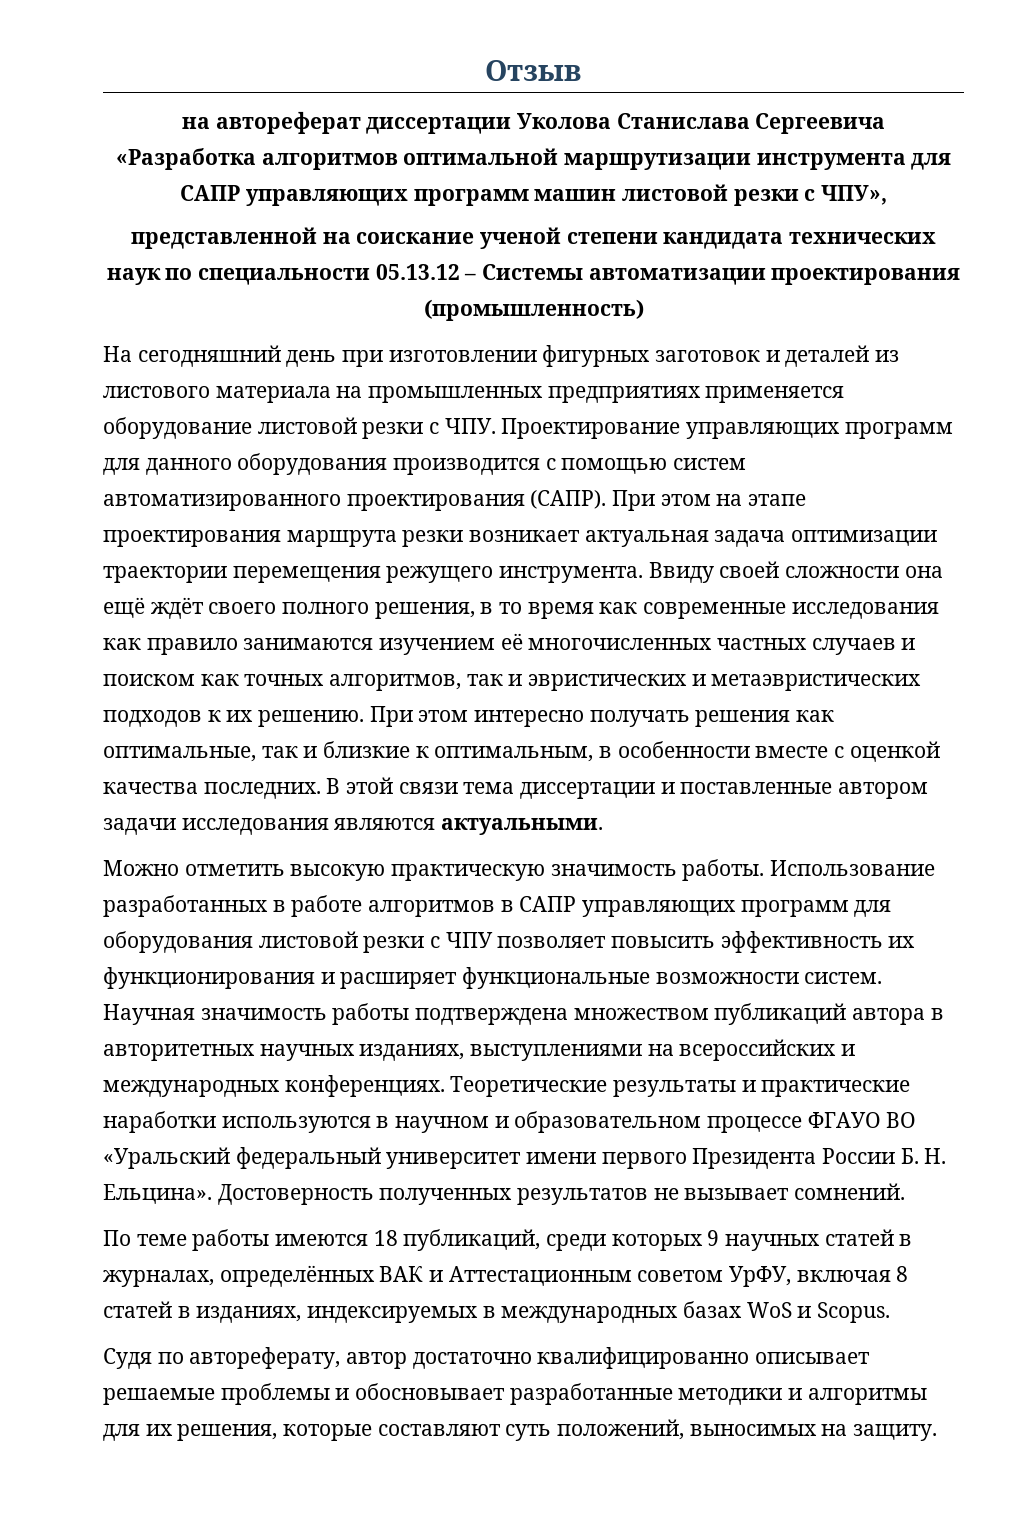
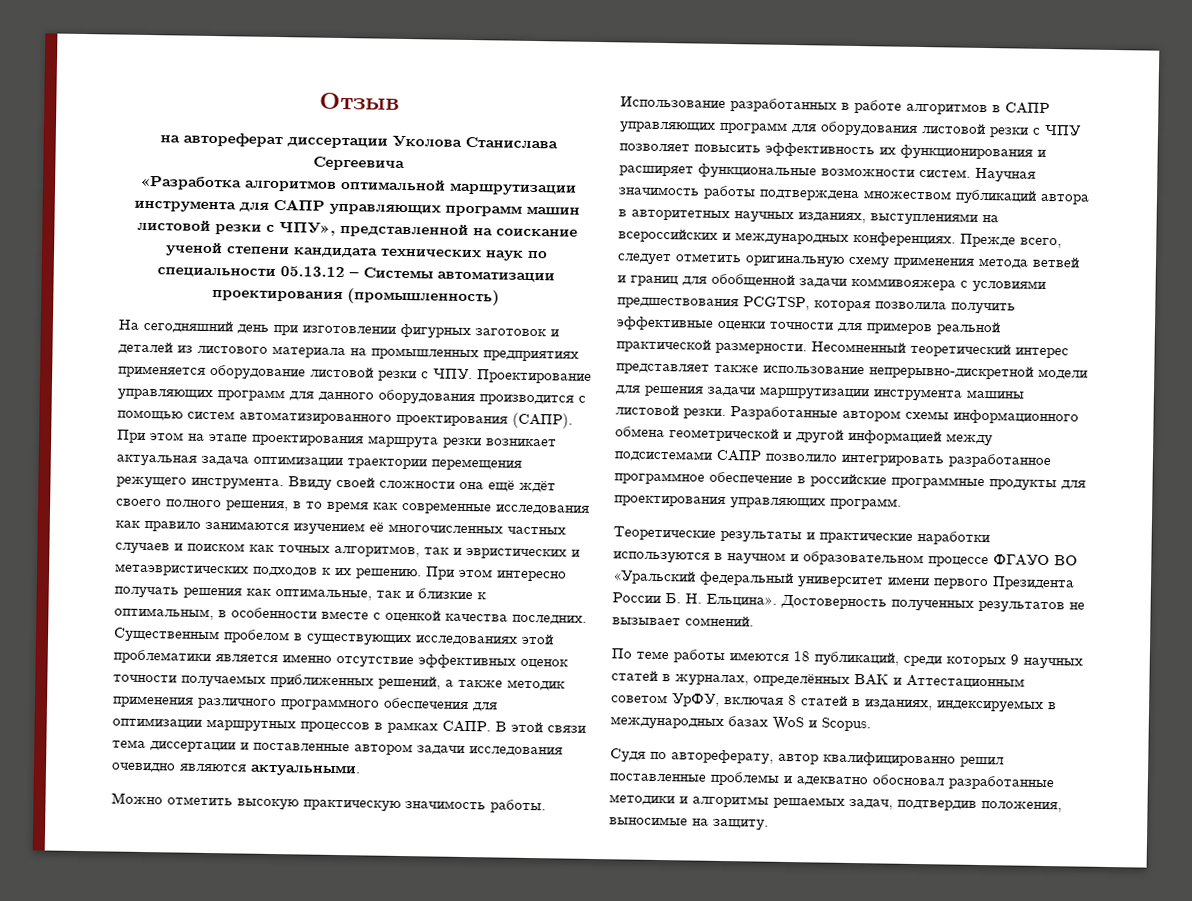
- «Разработка алгоритмов оптимальной маршрутизации инструмента для САПР управляющих программ машин листовой резки с ЧПУ»,
- представленной на соискание ученой степени кандидата технических наук по специальности 05.13.12 – Системы автоматизации проектирования (промышленность)
+ «Разработка алгоритмов оптимальной маршрутизации инструмента для САПР управляющих программ машин листовой резки с ЧПУ», представленной на соискание ученой степени кандидата технических наук по специальности 05.13.12 – Системы автоматизации проектирования (промышленность)
+ Существенным пробелом в существующих исследованиях этой проблематики является именно отсутствие эффективных оценок точности получаемых приближенных решений, а также методик применения различного программного обеспечения для оптимизации маршрутных процессов в рамках САПР.
- В этой связи тема диссертации и поставленные автором задачи исследования являются актуальными.
+ В этой связи тема диссертации и поставленные автором задачи исследования очевидно являются актуальными.
- Научная значимость работы подтверждена множеством публикаций автора в авторитетных научных изданиях, выступлениями на всероссийских и международных конференциях. Теоретические результаты и практические наработки используются в научном и образовательном процессе ФГАУО ВО «Уральский федеральный университет имени первого Президента России Б. Н. Ельцина».
+ Научная значимость работы подтверждена множеством публикаций автора в авторитетных научных изданиях, выступлениями на всероссийских и международных конференциях. Прежде всего, следует отметить оригинальную схему применения метода ветвей и границ для обобщенной задачи коммивояжера с условиями предшествования PCGTSP, которая позволила получить эффективные оценки точности для примеров реальной практической размерности. Несомненный теоретический интерес представляет также использование непрерывно-дискретной модели для решения задачи маршрутизации инструмента машины листовой резки. Разработанные автором схемы информационного обмена геометрической и другой информацией между подсистемами САПР позволило интегрировать разработанное программное обеспечение в российские программные продукты для проектирования управляющих программ.
+ Теоретические результаты и практические наработки используются в научном и образовательном процессе ФГАУО ВО «Уральский федеральный университет имени первого Президента России Б. Н. Ельцина».
- Судя по автореферату, автор достаточно квалифицированно описывает решаемые проблемы и обосновывает разработанные методики и алгоритмы для их решения, которые составляют суть положений, выносимых на защиту.
+ Судя по автореферату, автор квалифицированно решил поставленные проблемы и адекватно обосновал разработанные методики и алгоритмы решаемых задач, подтвердив положения, выносимые на защиту.

